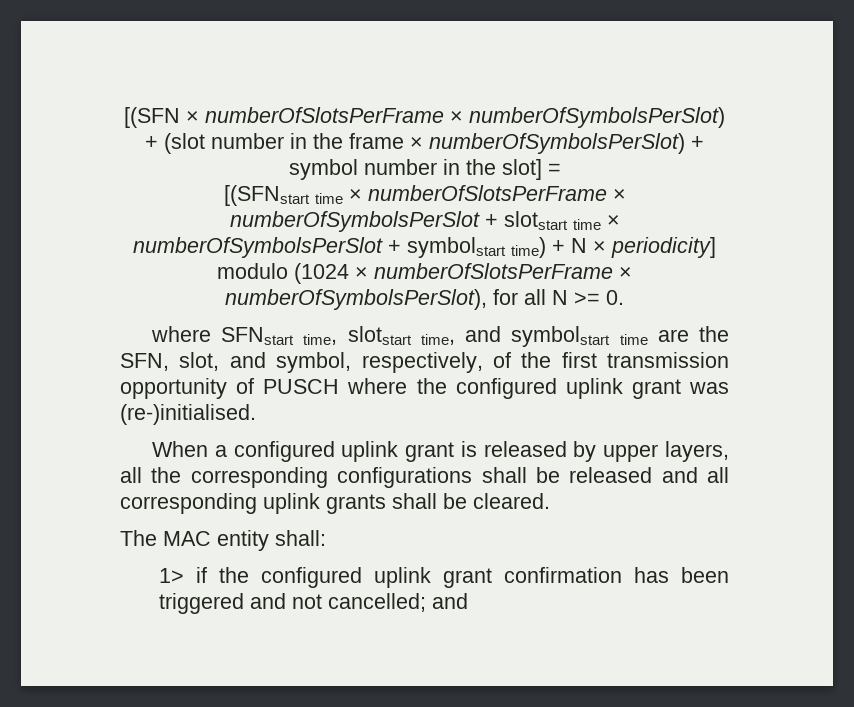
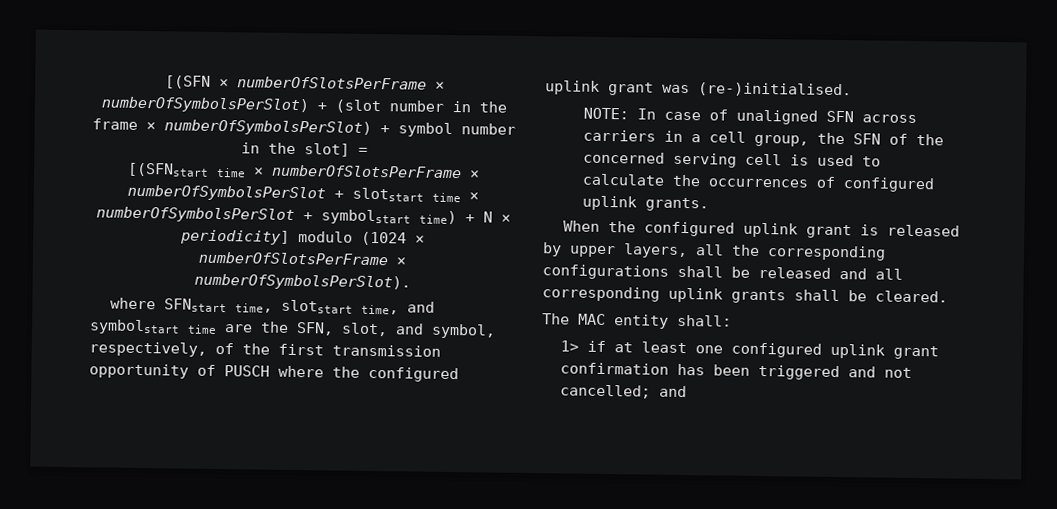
- [(SFNstart time × numberOfSlotsPerFrame × numberOfSymbolsPerSlot + slotstart time × numberOfSymbolsPerSlot + symbolstart time) + N × periodicity] modulo (1024 × numberOfSlotsPerFrame × numberOfSymbolsPerSlot), for all N >= 0.
+ [(SFNstart time × numberOfSlotsPerFrame × numberOfSymbolsPerSlot + slotstart time × numberOfSymbolsPerSlot + symbolstart time) + N × periodicity] modulo (1024 × numberOfSlotsPerFrame × numberOfSymbolsPerSlot).
+ NOTE: In case of unaligned SFN across carriers in a cell group, the SFN of the concerned serving cell is used to calculate the occurrences of configured uplink grants.
- When a configured uplink grant is released by upper layers, all the corresponding configurations shall be released and all corresponding uplink grants shall be cleared.
+ When the configured uplink grant is released by upper layers, all the corresponding configurations shall be released and all corresponding uplink grants shall be cleared.
- 1> if the configured uplink grant confirmation has been triggered and not cancelled; and
+ 1> if at least one configured uplink grant confirmation has been triggered and not cancelled; and

